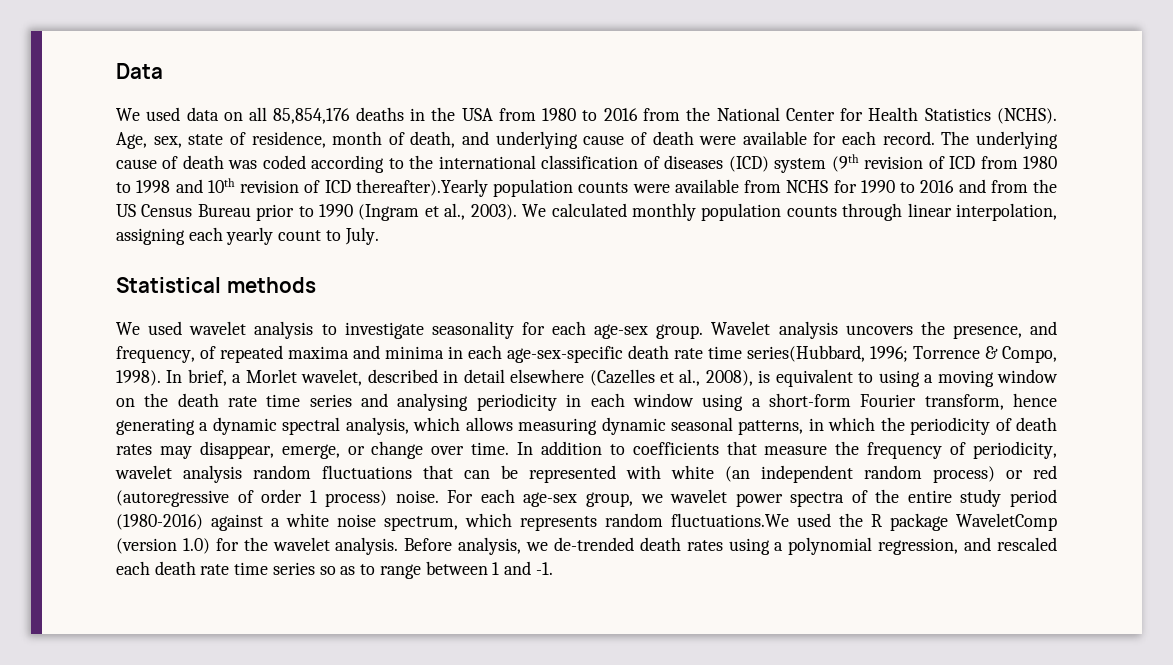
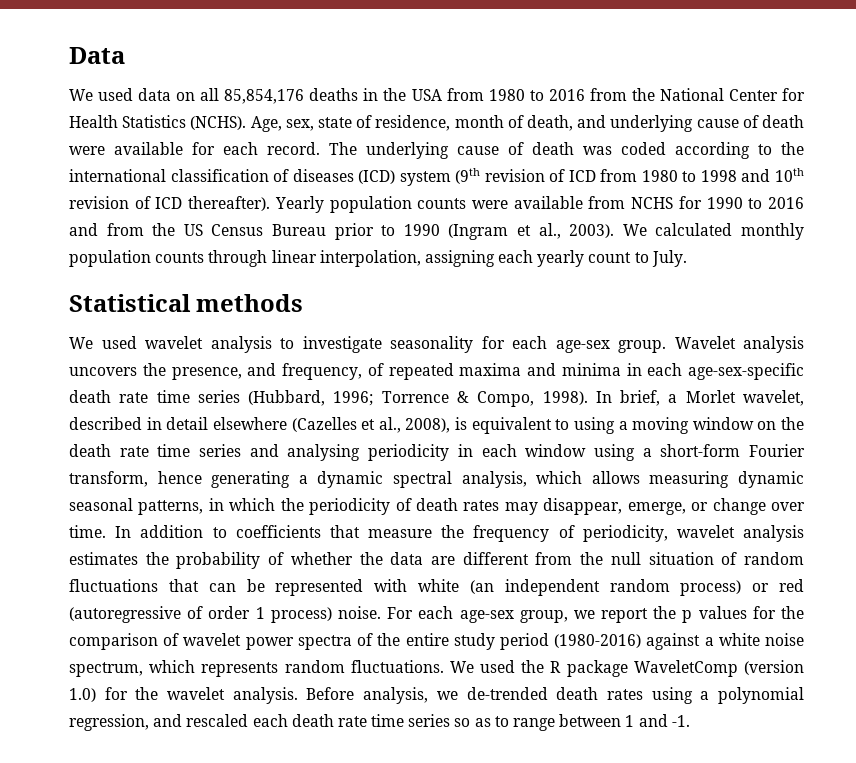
- The underlying cause of death was coded according to the international classification of diseases (ICD) system (9th revision of ICD from 1980 to 1998 and 10th revision of ICD thereafter).Yearly population counts were available from NCHS for 1990 to 2016 and from the US Census Bureau prior to 1990 (Ingram et al., 2003).
+ The underlying cause of death was coded according to the international classification of diseases (ICD) system (9th revision of ICD from 1980 to 1998 and 10th revision of ICD thereafter). Yearly population counts were available from NCHS for 1990 to 2016 and from the US Census Bureau prior to 1990 (Ingram et al., 2003).
- Wavelet analysis uncovers the presence, and frequency, of repeated maxima and minima in each age-sex-specific death rate time series(Hubbard, 1996; Torrence & Compo, 1998).
+ Wavelet analysis uncovers the presence, and frequency, of repeated maxima and minima in each age-sex-specific death rate time series (Hubbard, 1996; Torrence & Compo, 1998).
- In addition to coefficients that measure the frequency of periodicity, wavelet analysis random fluctuations that can be represented with white (an independent random process) or red (autoregressive of order 1 process) noise.
+ In addition to coefficients that measure the frequency of periodicity, wavelet analysis estimates the probability of whether the data are different from the null situation of random fluctuations that can be represented with white (an independent random process) or red (autoregressive of order 1 process) noise.
- For each age-sex group, we wavelet power spectra of the entire study period (1980-2016) against a white noise spectrum, which represents random fluctuations.We used the R package WaveletComp (version 1.0) for the wavelet analysis.
+ For each age-sex group, we report the p values for the comparison of wavelet power spectra of the entire study period (1980-2016) against a white noise spectrum, which represents random fluctuations. We used the R package WaveletComp (version 1.0) for the wavelet analysis.

